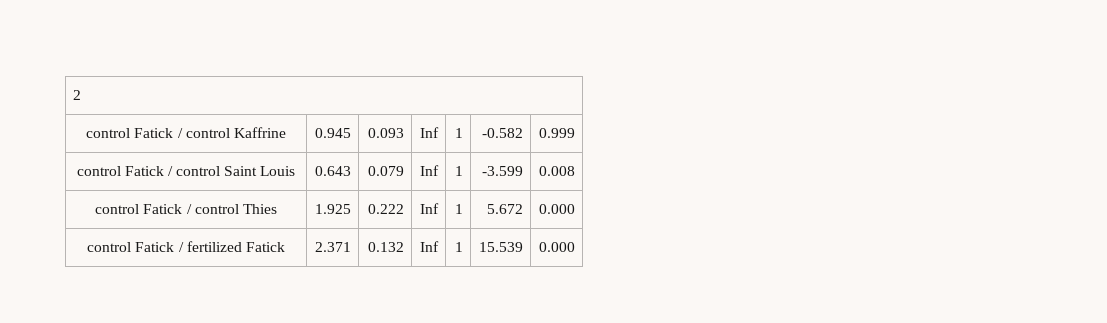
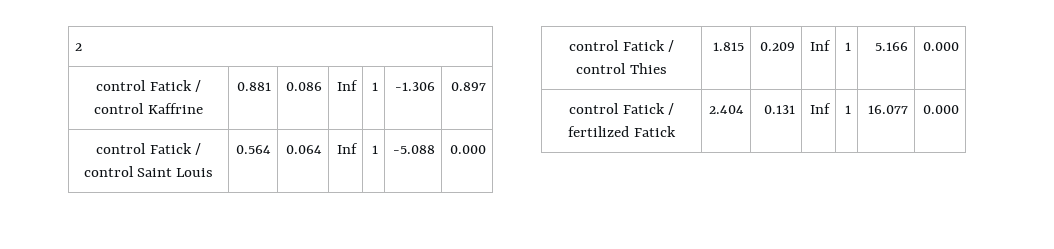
- control Fatick / control Kaffrine | 0.945 | 0.093 | Inf | 1 | -0.582 | 0.999
+ control Fatick / control Kaffrine | 0.881 | 0.086 | Inf | 1 | -1.306 | 0.897
- control Fatick / control Saint Louis | 0.643 | 0.079 | Inf | 1 | -3.599 | 0.008
+ control Fatick / control Saint Louis | 0.564 | 0.064 | Inf | 1 | -5.088 | 0.000
- control Fatick / control Thies | 1.925 | 0.222 | Inf | 1 | 5.672 | 0.000
+ control Fatick / control Thies | 1.815 | 0.209 | Inf | 1 | 5.166 | 0.000
- control Fatick / fertilized Fatick | 2.371 | 0.132 | Inf | 1 | 15.539 | 0.000
+ control Fatick / fertilized Fatick | 2.404 | 0.131 | Inf | 1 | 16.077 | 0.000

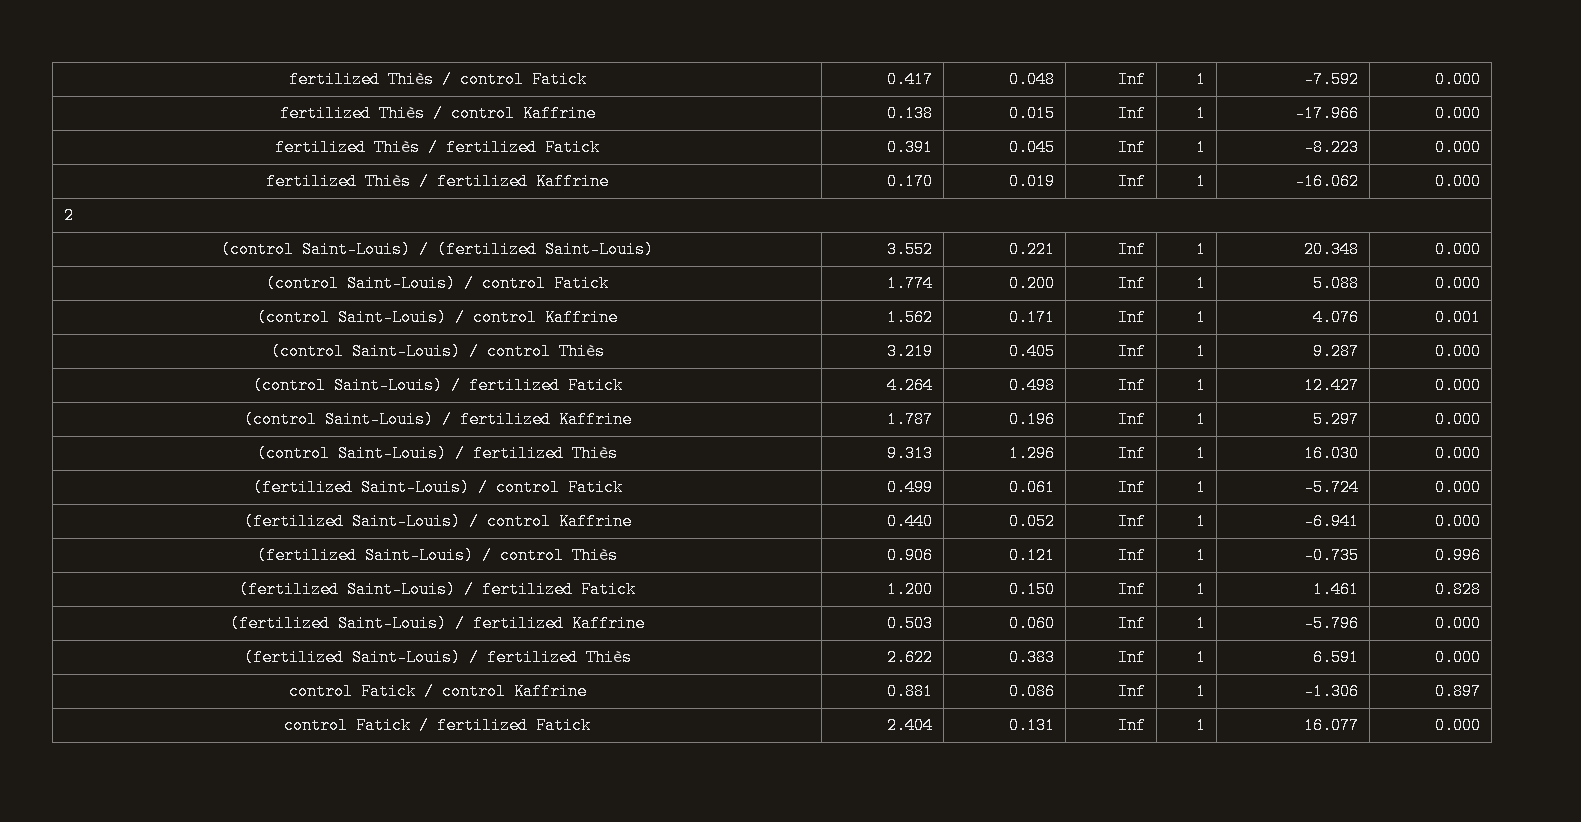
+ fertilized Thiès / control Fatick | 0.417 | 0.048 | Inf | 1 | -7.592 | 0.000
+ fertilized Thiès / control Kaffrine | 0.138 | 0.015 | Inf | 1 | -17.966 | 0.000
+ fertilized Thiès / fertilized Fatick | 0.391 | 0.045 | Inf | 1 | -8.223 | 0.000
+ fertilized Thiès / fertilized Kaffrine | 0.170 | 0.019 | Inf | 1 | -16.062 | 0.000
  2
+ (control Saint-Louis) / (fertilized Saint-Louis) | 3.552 | 0.221 | Inf | 1 | 20.348 | 0.000
+ (control Saint-Louis) / control Fatick | 1.774 | 0.200 | Inf | 1 | 5.088 | 0.000
+ (control Saint-Louis) / control Kaffrine | 1.562 | 0.171 | Inf | 1 | 4.076 | 0.001
+ (control Saint-Louis) / control Thiès | 3.219 | 0.405 | Inf | 1 | 9.287 | 0.000
+ (control Saint-Louis) / fertilized Fatick | 4.264 | 0.498 | Inf | 1 | 12.427 | 0.000
+ (control Saint-Louis) / fertilized Kaffrine | 1.787 | 0.196 | Inf | 1 | 5.297 | 0.000
+ (control Saint-Louis) / fertilized Thiès | 9.313 | 1.296 | Inf | 1 | 16.030 | 0.000
+ (fertilized Saint-Louis) / control Fatick | 0.499 | 0.061 | Inf | 1 | -5.724 | 0.000
+ (fertilized Saint-Louis) / control Kaffrine | 0.440 | 0.052 | Inf | 1 | -6.941 | 0.000
+ (fertilized Saint-Louis) / control Thiès | 0.906 | 0.121 | Inf | 1 | -0.735 | 0.996
+ (fertilized Saint-Louis) / fertilized Fatick | 1.200 | 0.150 | Inf | 1 | 1.461 | 0.828
+ (fertilized Saint-Louis) / fertilized Kaffrine | 0.503 | 0.060 | Inf | 1 | -5.796 | 0.000
+ (fertilized Saint-Louis) / fertilized Thiès | 2.622 | 0.383 | Inf | 1 | 6.591 | 0.000
- control Fatick / control Saint Louis | 0.564 | 0.064 | Inf | 1 | -5.088 | 0.000
- control Fatick / control Thies | 1.815 | 0.209 | Inf | 1 | 5.166 | 0.000

